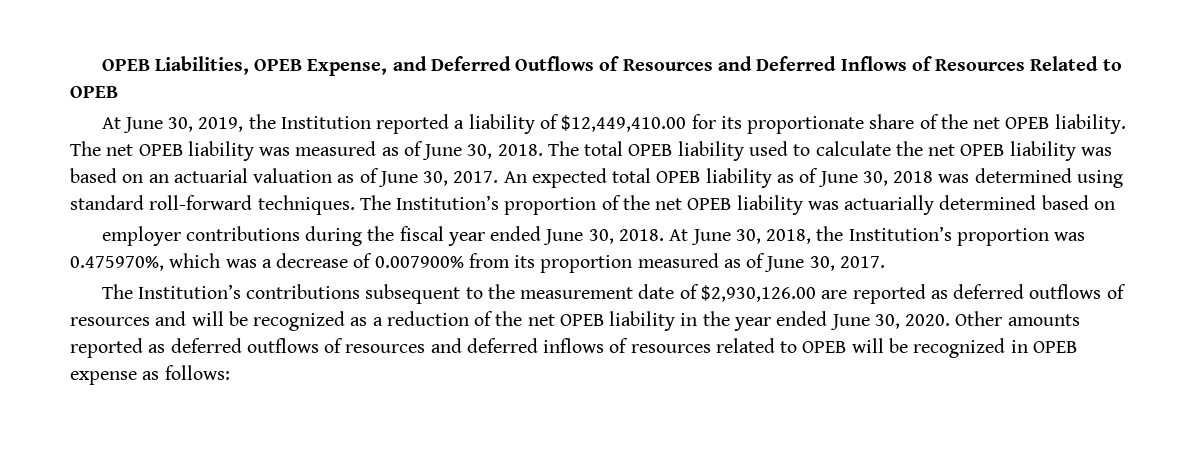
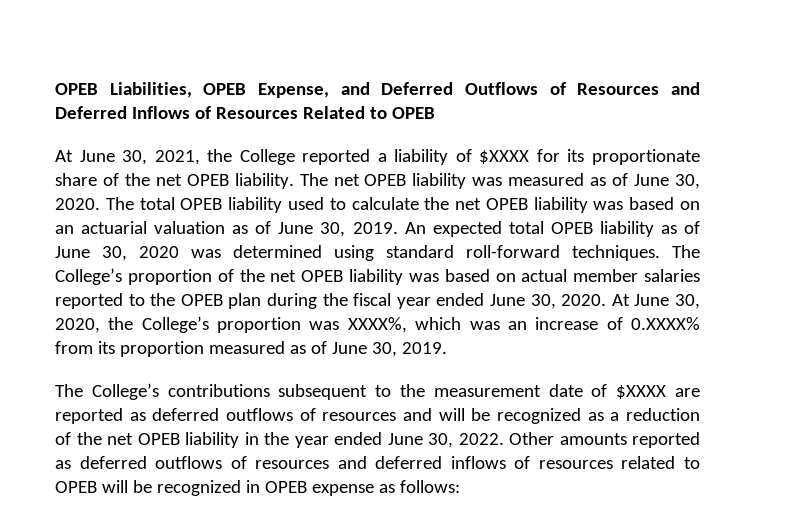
- At June 30, 2019, the Institution reported a liability of $12,449,410.00 for its proportionate share of the net OPEB liability.
+ At June 30, 2021, the College reported a liability of $XXXX for its proportionate share of the net OPEB liability.
- The net OPEB liability was measured as of June 30, 2018.
+ The net OPEB liability was measured as of June 30, 2020.
- The total OPEB liability used to calculate the net OPEB liability was based on an actuarial valuation as of June 30, 2017.
+ The total OPEB liability used to calculate the net OPEB liability was based on an actuarial valuation as of June 30, 2019.
- An expected total OPEB liability as of June 30, 2018 was determined using standard roll-forward techniques.
+ An expected total OPEB liability as of June 30, 2020 was determined using standard roll-forward techniques.
- The Institution’s proportion of the net OPEB liability was actuarially determined based on
- employer contributions during the fiscal year ended June 30, 2018. At June 30, 2018, the Institution’s proportion was 0.475970%, which was a decrease of 0.007900% from its proportion measured as of June 30, 2017.
- The Institution’s contributions subsequent to the measurement date of $2,930,126.00 are reported as deferred outflows of resources and will be recognized as a reduction of the net OPEB liability in the year ended June 30, 2020.
+ The College’s proportion of the net OPEB liability was based on actual member salaries reported to the OPEB plan during the fiscal year ended June 30, 2020. At June 30, 2020, the College’s proportion was XXXX%, which was an increase of 0.XXXX% from its proportion measured as of June 30, 2019.
+ The College’s contributions subsequent to the measurement date of $XXXX are reported as deferred outflows of resources and will be recognized as a reduction of the net OPEB liability in the year ended June 30, 2022.

